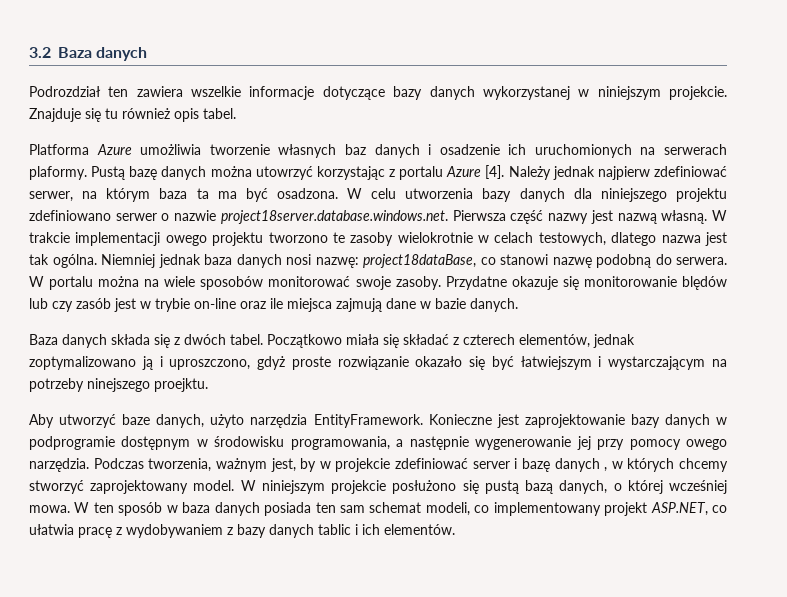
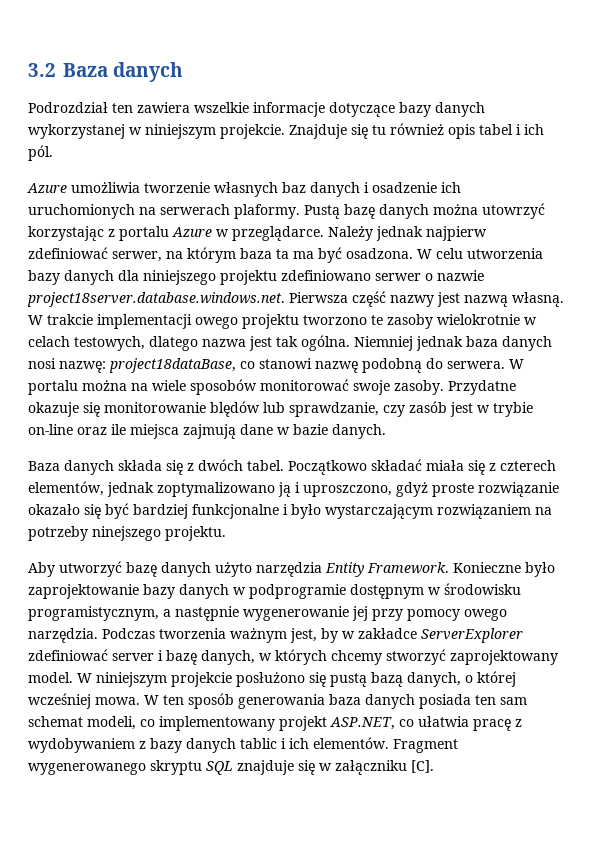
- Znajduje się tu również opis tabel.
- Platforma Azure umożliwia tworzenie własnych baz danych i osadzenie ich uruchomionych na serwerach plaformy.
+ Znajduje się tu również opis tabel i ich pól.
+ Azure umożliwia tworzenie własnych baz danych i osadzenie ich uruchomionych na serwerach plaformy.
- Pustą bazę danych można utowrzyć korzystając z portalu Azure [4].
+ Pustą bazę danych można utowrzyć korzystając z portalu Azure w przeglądarce.
- Przydatne okazuje się monitorowanie blędów lub czy zasób jest w trybie on-line oraz ile miejsca zajmują dane w bazie danych.
+ Przydatne okazuje się monitorowanie blędów lub sprawdzanie, czy zasób jest w trybie on-line oraz ile miejsca zajmują dane w bazie danych.
- Początkowo miała się składać z czterech elementów, jednak zoptymalizowano ją i uproszczono, gdyż proste rozwiązanie okazało się być łatwiejszym i wystarczającym na potrzeby ninejszego proejktu.
+ Początkowo składać miała się z czterech elementów, jednak zoptymalizowano ją i uproszczono, gdyż proste rozwiązanie okazało się być bardziej funkcjonalne i było wystarczającym rozwiązaniem na potrzeby ninejszego projektu.
- Aby utworzyć baze danych, użyto narzędzia EntityFramework. Konieczne jest zaprojektowanie bazy danych w podprogramie dostępnym w środowisku programowania, a następnie wygenerowanie jej przy pomocy owego narzędzia.
+ Aby utworzyć bazę danych użyto narzędzia Entity Framework. Konieczne było zaprojektowanie bazy danych w podprogramie dostępnym w środowisku programistycznym, a następnie wygenerowanie jej przy pomocy owego narzędzia.
- Podczas tworzenia, ważnym jest, by w projekcie zdefiniować server i bazę danych , w których chcemy stworzyć zaprojektowany model.
+ Podczas tworzenia ważnym jest, by w zakładce ServerExplorer zdefiniować server i bazę danych, w których chcemy stworzyć zaprojektowany model.
- W ten sposób w baza danych posiada ten sam schemat modeli, co implementowany projekt ASP.NET, co ułatwia pracę z wydobywaniem z bazy danych tablic i ich elementów.
+ W ten sposób generowania baza danych posiada ten sam schemat modeli, co implementowany projekt ASP.NET, co ułatwia pracę z wydobywaniem z bazy danych tablic i ich elementów.
+ Fragment wygenerowanego skryptu SQL znajduje się w załączniku [C].

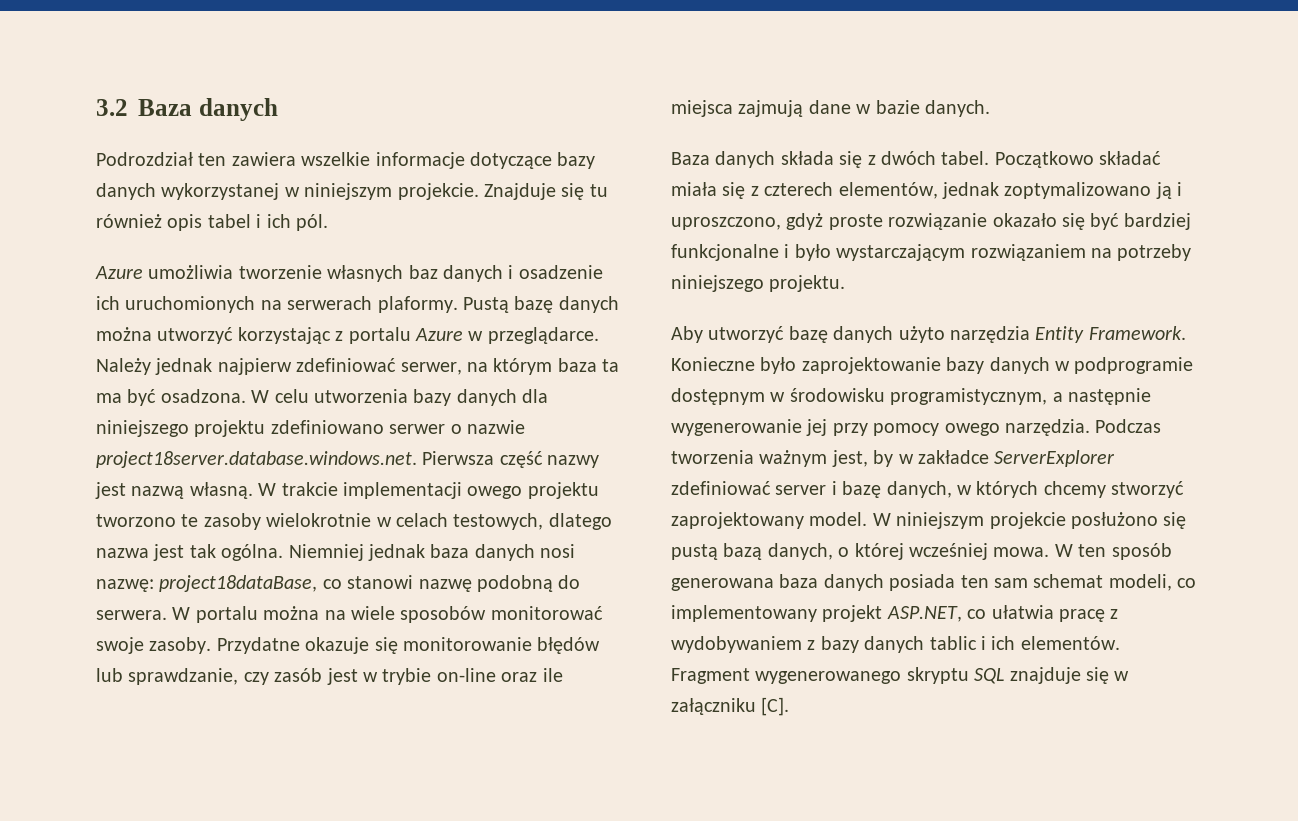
- Pustą bazę danych można utowrzyć korzystając z portalu Azure w przeglądarce.
+ Pustą bazę danych można utworzyć korzystając z portalu Azure w przeglądarce.
- Przydatne okazuje się monitorowanie blędów lub sprawdzanie, czy zasób jest w trybie on-line oraz ile miejsca zajmują dane w bazie danych.
+ Przydatne okazuje się monitorowanie błędów lub sprawdzanie, czy zasób jest w trybie on-line oraz ile miejsca zajmują dane w bazie danych.
- Początkowo składać miała się z czterech elementów, jednak zoptymalizowano ją i uproszczono, gdyż proste rozwiązanie okazało się być bardziej funkcjonalne i było wystarczającym rozwiązaniem na potrzeby ninejszego projektu.
+ Początkowo składać miała się z czterech elementów, jednak zoptymalizowano ją i uproszczono, gdyż proste rozwiązanie okazało się być bardziej funkcjonalne i było wystarczającym rozwiązaniem na potrzeby niniejszego projektu.
- W ten sposób generowania baza danych posiada ten sam schemat modeli, co implementowany projekt ASP.NET, co ułatwia pracę z wydobywaniem z bazy danych tablic i ich elementów.
+ W ten sposób generowana baza danych posiada ten sam schemat modeli, co implementowany projekt ASP.NET, co ułatwia pracę z wydobywaniem z bazy danych tablic i ich elementów.

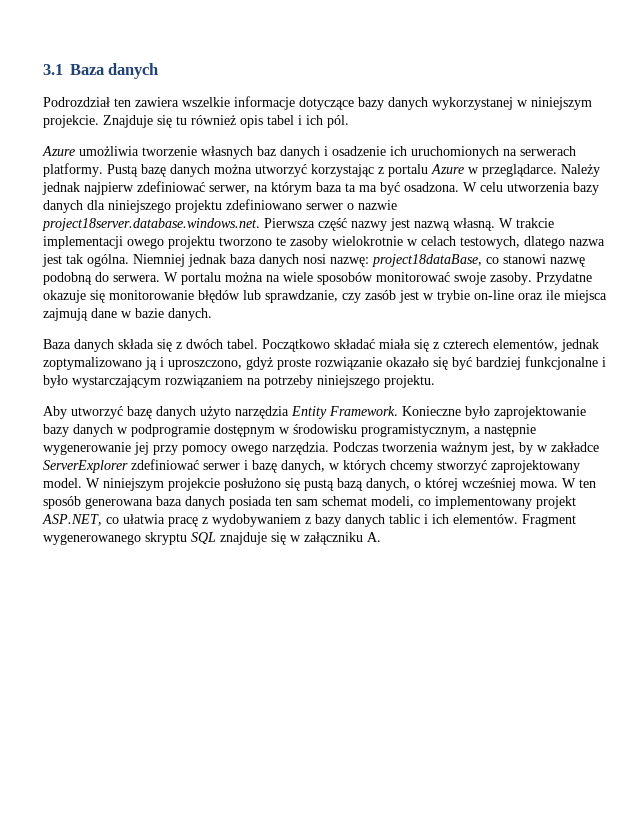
- 3.2 Baza danych
+ 3.1 Baza danych
- Azure umożliwia tworzenie własnych baz danych i osadzenie ich uruchomionych na serwerach plaformy.
+ Azure umożliwia tworzenie własnych baz danych i osadzenie ich uruchomionych na serwerach platformy.
- Podczas tworzenia ważnym jest, by w zakładce ServerExplorer zdefiniować server i bazę danych, w których chcemy stworzyć zaprojektowany model.
+ Podczas tworzenia ważnym jest, by w zakładce ServerExplorer zdefiniować serwer i bazę danych, w których chcemy stworzyć zaprojektowany model.
- Fragment wygenerowanego skryptu SQL znajduje się w załączniku [C].
+ Fragment wygenerowanego skryptu SQL znajduje się w załączniku A.

